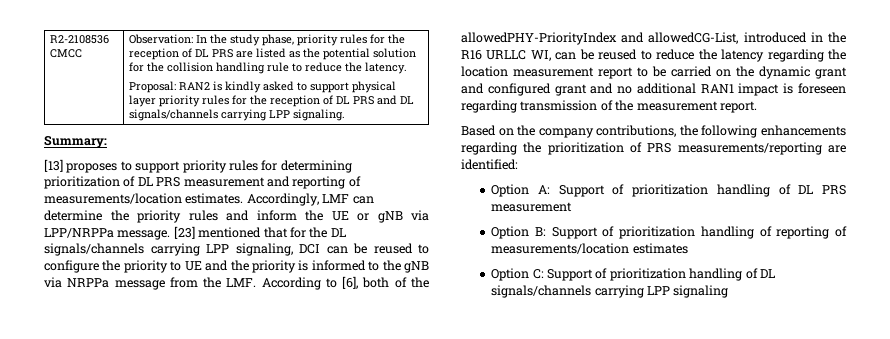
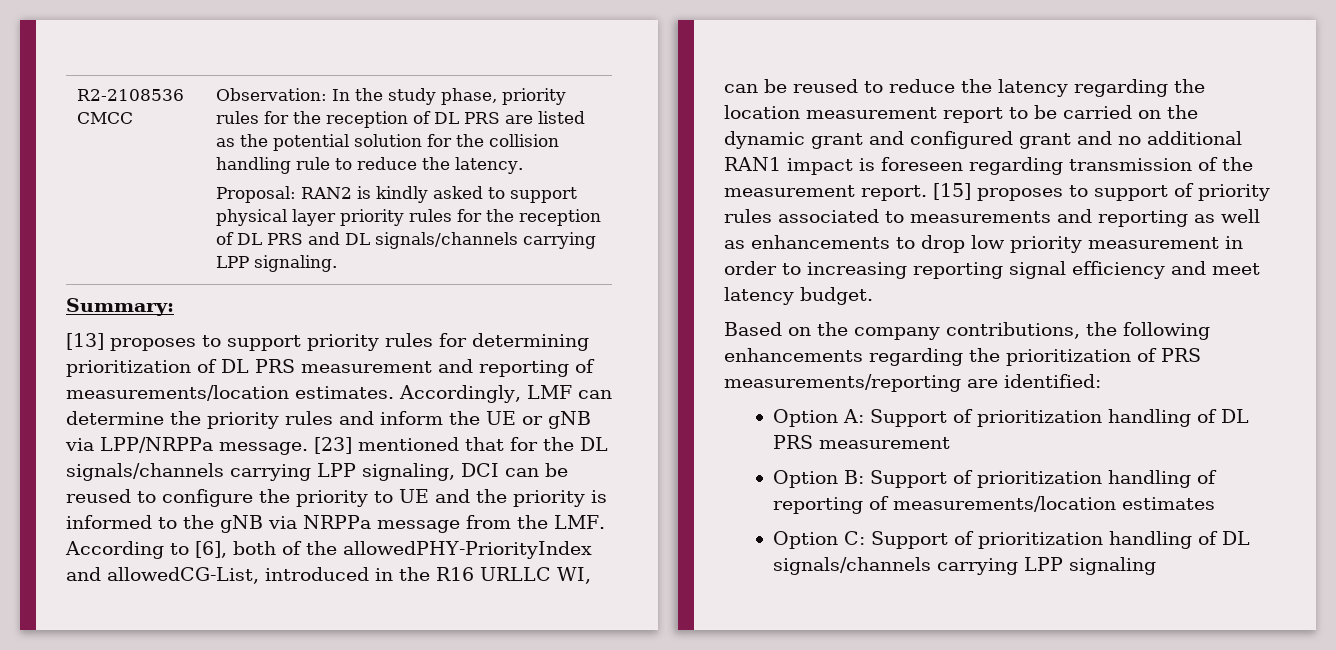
+ [15] proposes to support of priority rules associated to measurements and reporting as well as enhancements to drop low priority measurement in order to increasing reporting signal efficiency and meet latency budget.

